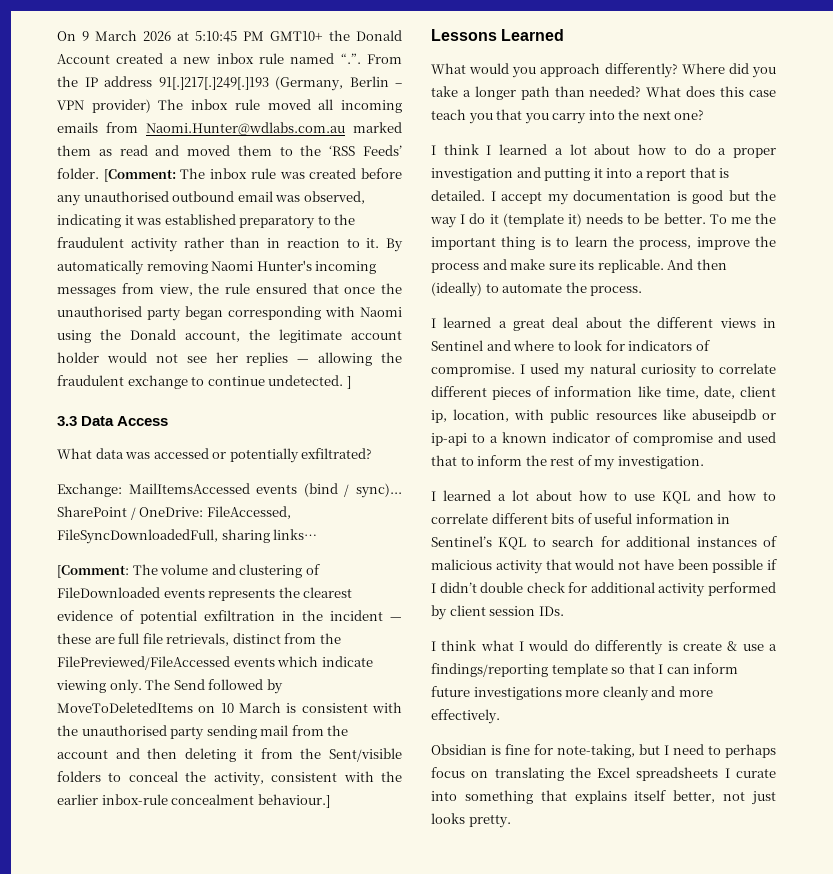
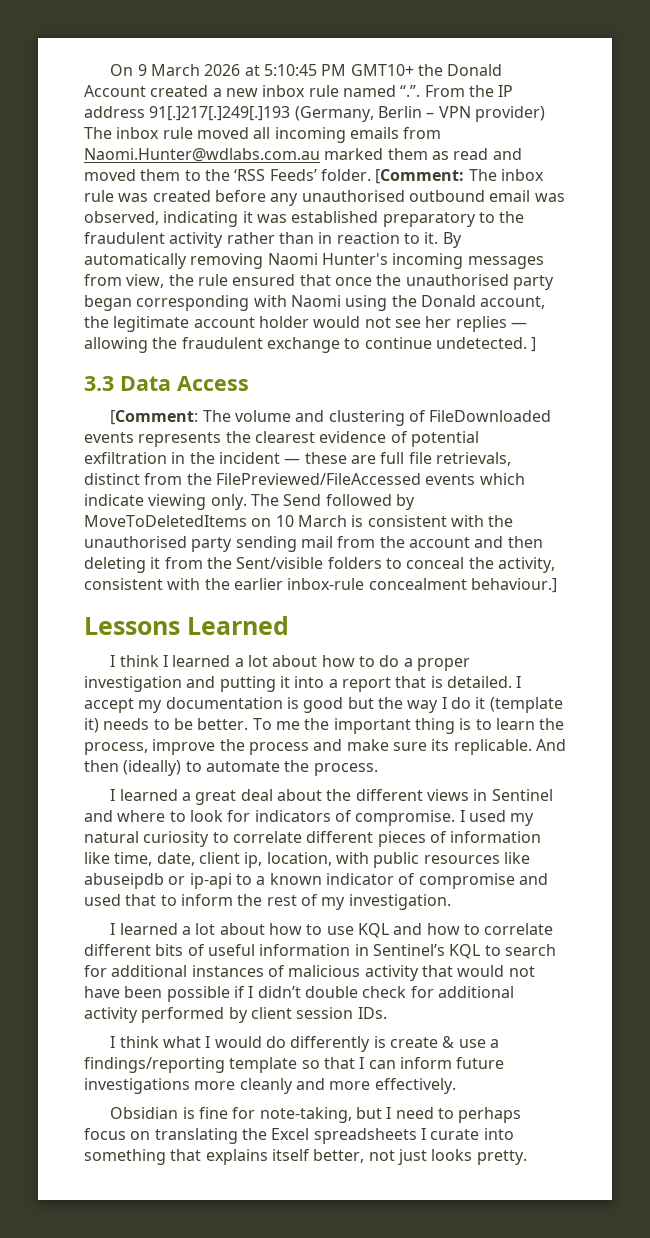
- What data was accessed or potentially exfiltrated?
- Exchange: MailItemsAccessed events (bind / sync)... SharePoint / OneDrive: FileAccessed, FileSyncDownloadedFull, sharing links…
- What would you approach differently? Where did you take a longer path than needed? What does this case teach you that you carry into the next one?

